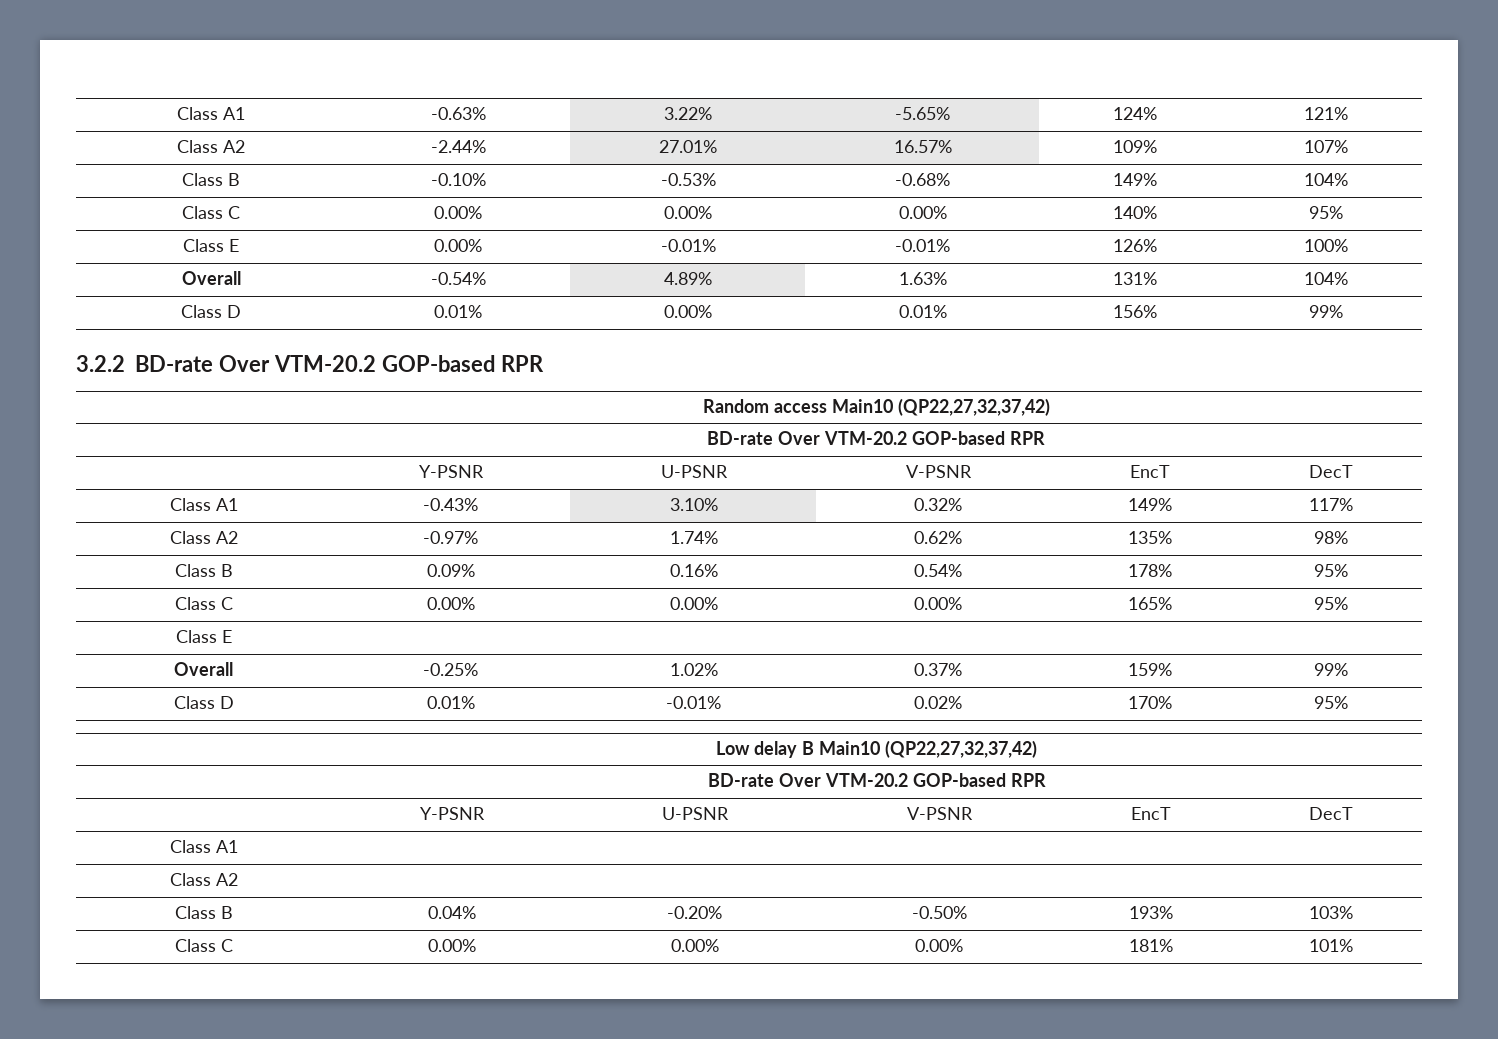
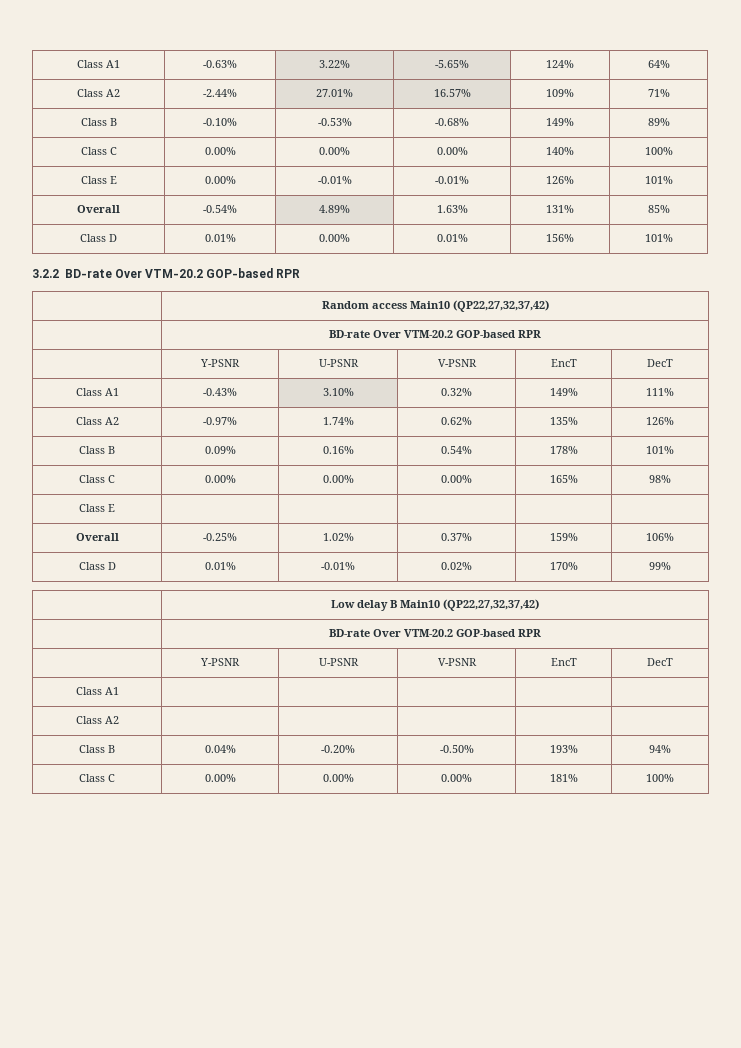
- Class A1 | -0.63% | 3.22% | -5.65% | 124% | 121%
+ Class A1 | -0.63% | 3.22% | -5.65% | 124% | 64%
- Class A2 | -2.44% | 27.01% | 16.57% | 109% | 107%
+ Class A2 | -2.44% | 27.01% | 16.57% | 109% | 71%
- Class B | -0.10% | -0.53% | -0.68% | 149% | 104%
+ Class B | -0.10% | -0.53% | -0.68% | 149% | 89%
- Class C | 0.00% | 0.00% | 0.00% | 140% | 95%
+ Class C | 0.00% | 0.00% | 0.00% | 140% | 100%
- Class E | 0.00% | -0.01% | -0.01% | 126% | 100%
+ Class E | 0.00% | -0.01% | -0.01% | 126% | 101%
- Overall | -0.54% | 4.89% | 1.63% | 131% | 104%
+ Overall | -0.54% | 4.89% | 1.63% | 131% | 85%
- Class D | 0.01% | 0.00% | 0.01% | 156% | 99%
+ Class D | 0.01% | 0.00% | 0.01% | 156% | 101%
- Class A1 | -0.43% | 3.10% | 0.32% | 149% | 117%
+ Class A1 | -0.43% | 3.10% | 0.32% | 149% | 111%
- Class A2 | -0.97% | 1.74% | 0.62% | 135% | 98%
+ Class A2 | -0.97% | 1.74% | 0.62% | 135% | 126%
- Class B | 0.09% | 0.16% | 0.54% | 178% | 95%
+ Class B | 0.09% | 0.16% | 0.54% | 178% | 101%
- Class C | 0.00% | 0.00% | 0.00% | 165% | 95%
+ Class C | 0.00% | 0.00% | 0.00% | 165% | 98%
- Overall | -0.25% | 1.02% | 0.37% | 159% | 99%
+ Overall | -0.25% | 1.02% | 0.37% | 159% | 106%
- Class D | 0.01% | -0.01% | 0.02% | 170% | 95%
+ Class D | 0.01% | -0.01% | 0.02% | 170% | 99%
- Class B | 0.04% | -0.20% | -0.50% | 193% | 103%
+ Class B | 0.04% | -0.20% | -0.50% | 193% | 94%
- Class C | 0.00% | 0.00% | 0.00% | 181% | 101%
+ Class C | 0.00% | 0.00% | 0.00% | 181% | 100%

